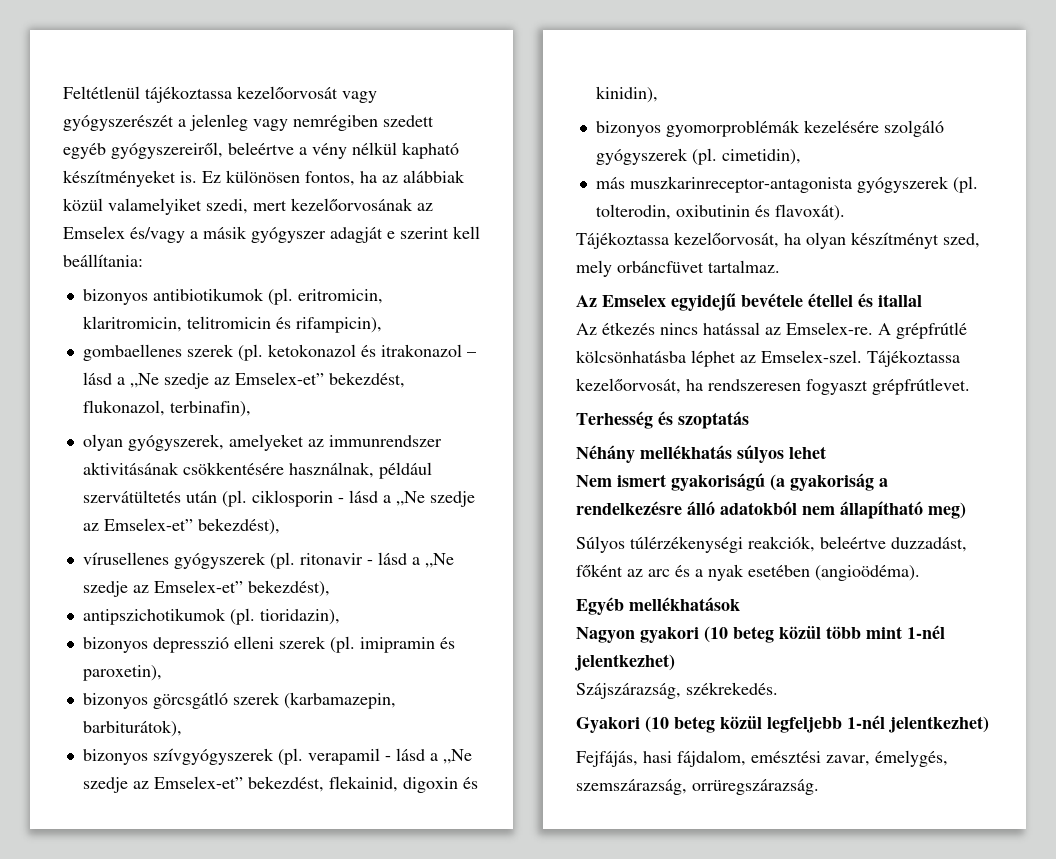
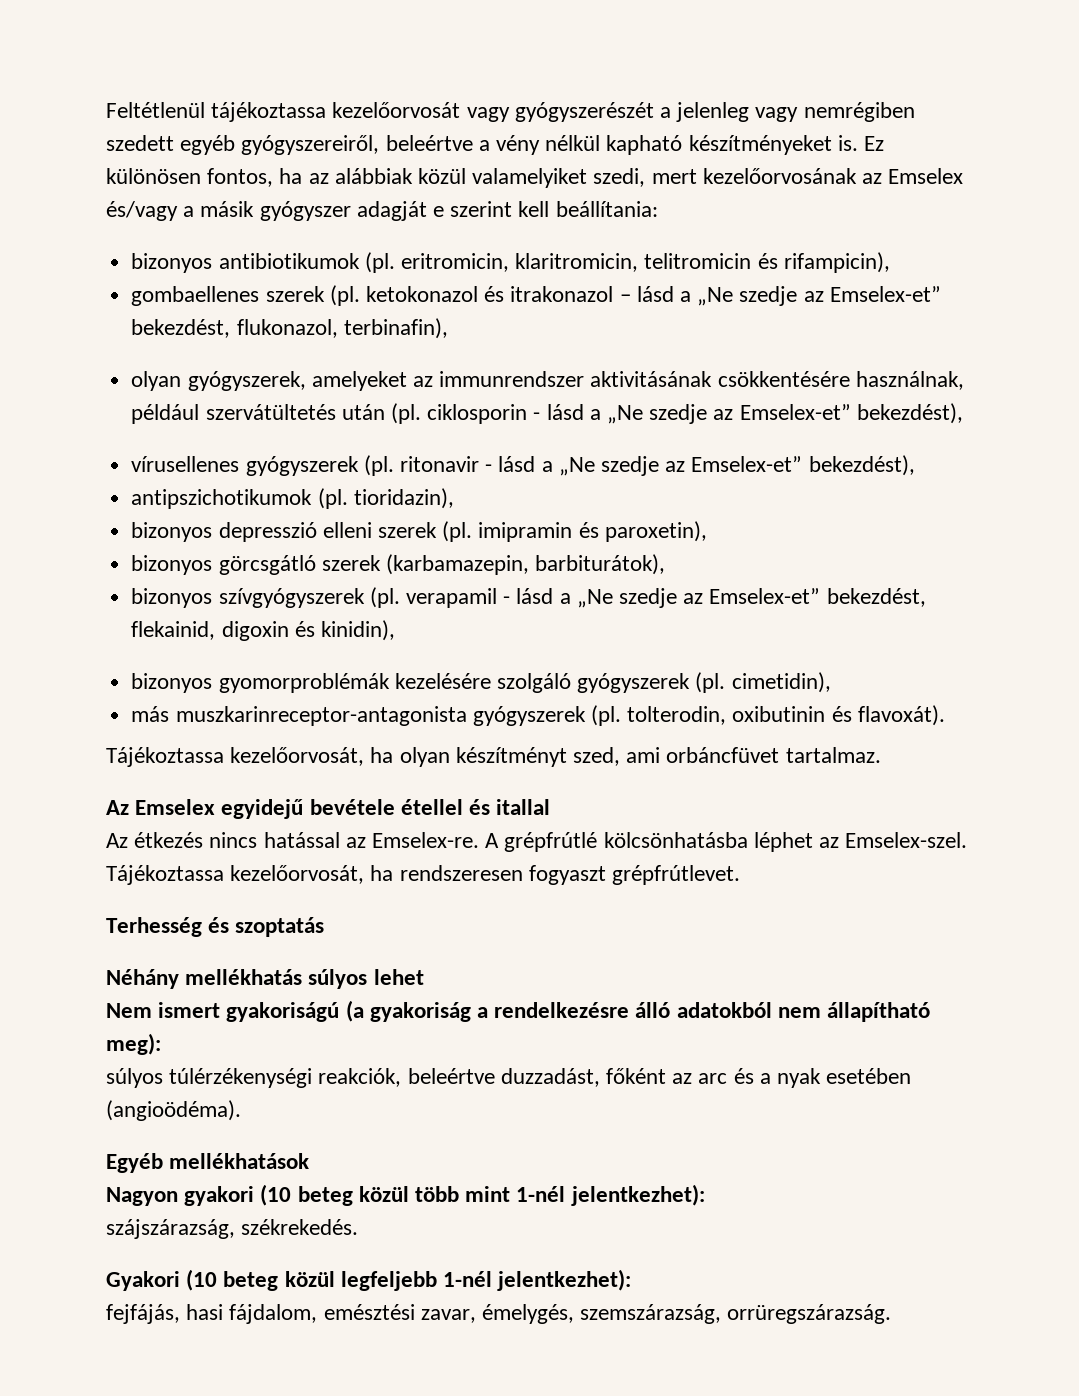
- Tájékoztassa kezelőorvosát, ha olyan készítményt szed, mely orbáncfüvet tartalmaz.
+ Tájékoztassa kezelőorvosát, ha olyan készítményt szed, ami orbáncfüvet tartalmaz.
- Nem ismert gyakoriságú (a gyakoriság a rendelkezésre álló adatokból nem állapítható meg)
- Súlyos túlérzékenységi reakciók, beleértve duzzadást, főként az arc és a nyak esetében (angioödéma).
+ Nem ismert gyakoriságú (a gyakoriság a rendelkezésre álló adatokból nem állapítható meg):
+ súlyos túlérzékenységi reakciók, beleértve duzzadást, főként az arc és a nyak esetében (angioödéma).
- Nagyon gyakori (10 beteg közül több mint 1-nél jelentkezhet)
- Szájszárazság, székrekedés.
+ Nagyon gyakori (10 beteg közül több mint 1-nél jelentkezhet):
+ szájszárazság, székrekedés.
- Gyakori (10 beteg közül legfeljebb 1-nél jelentkezhet)
- Fejfájás, hasi fájdalom, emésztési zavar, émelygés, szemszárazság, orrüregszárazság.
+ Gyakori (10 beteg közül legfeljebb 1-nél jelentkezhet):
+ fejfájás, hasi fájdalom, emésztési zavar, émelygés, szemszárazság, orrüregszárazság.

